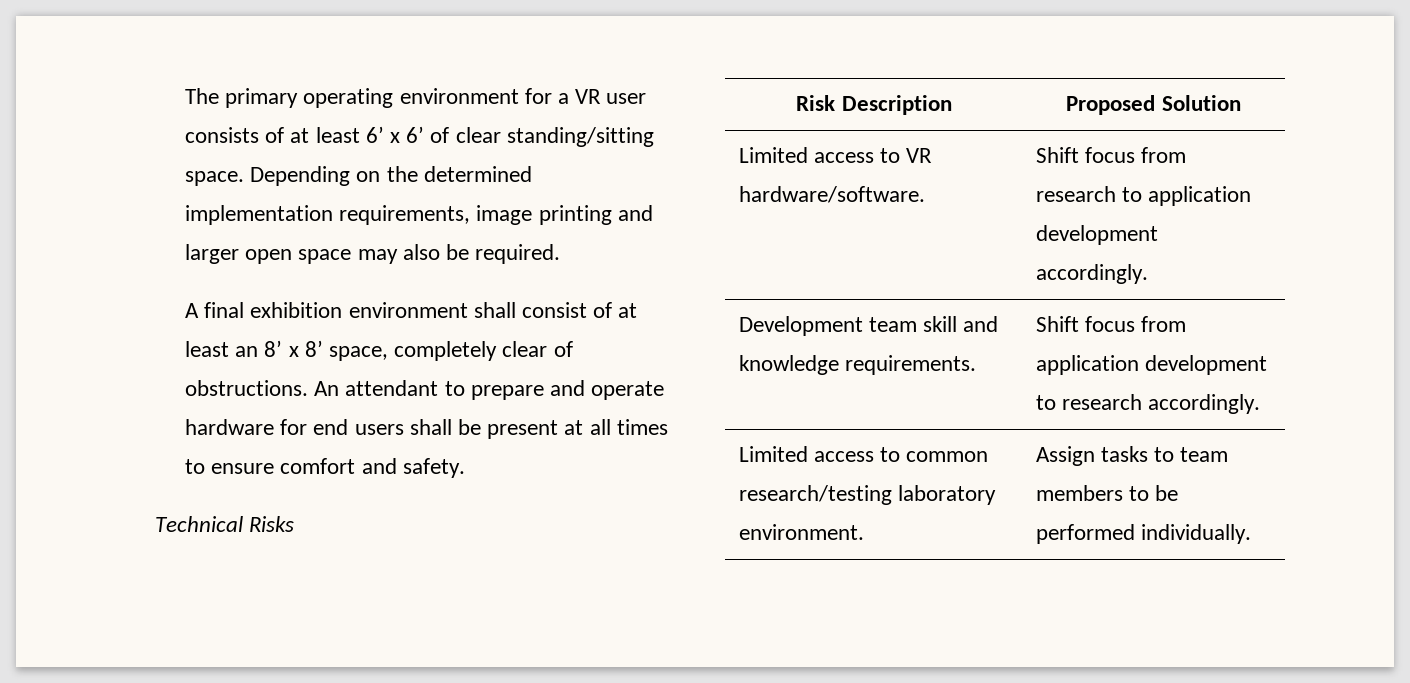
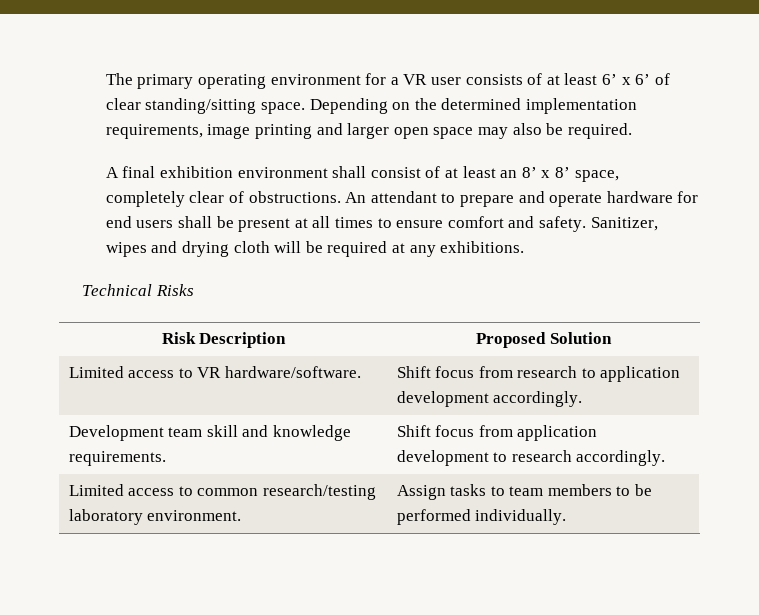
+ Sanitizer, wipes and drying cloth will be required at any exhibitions.

